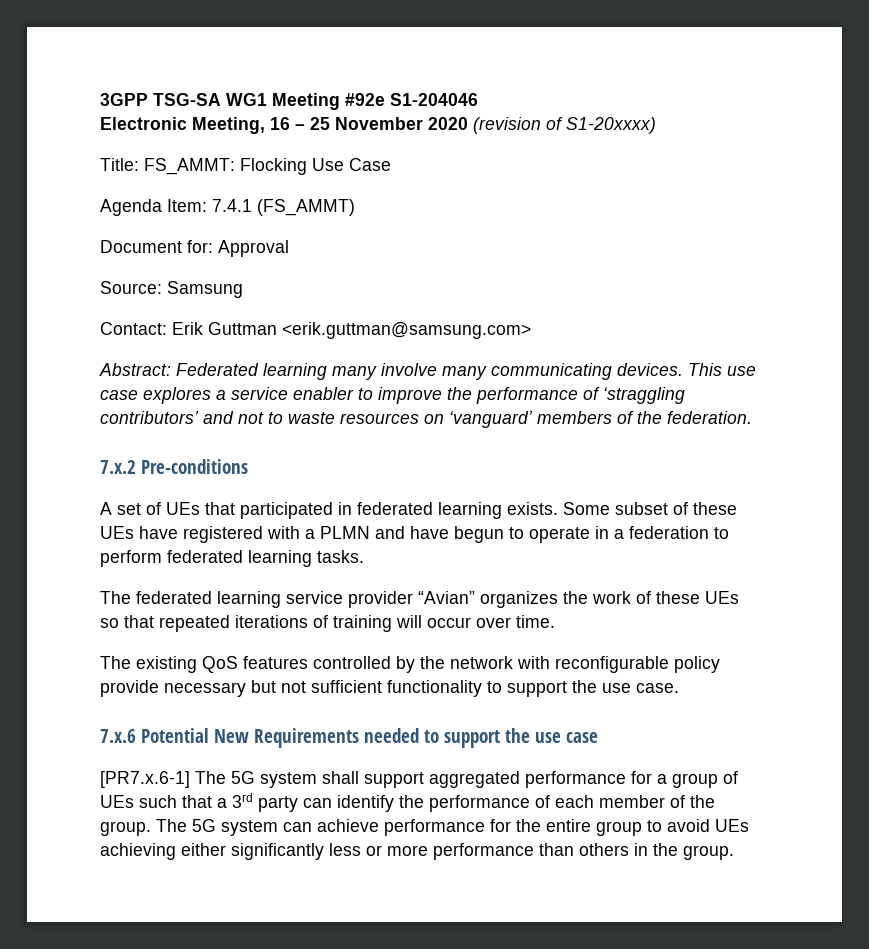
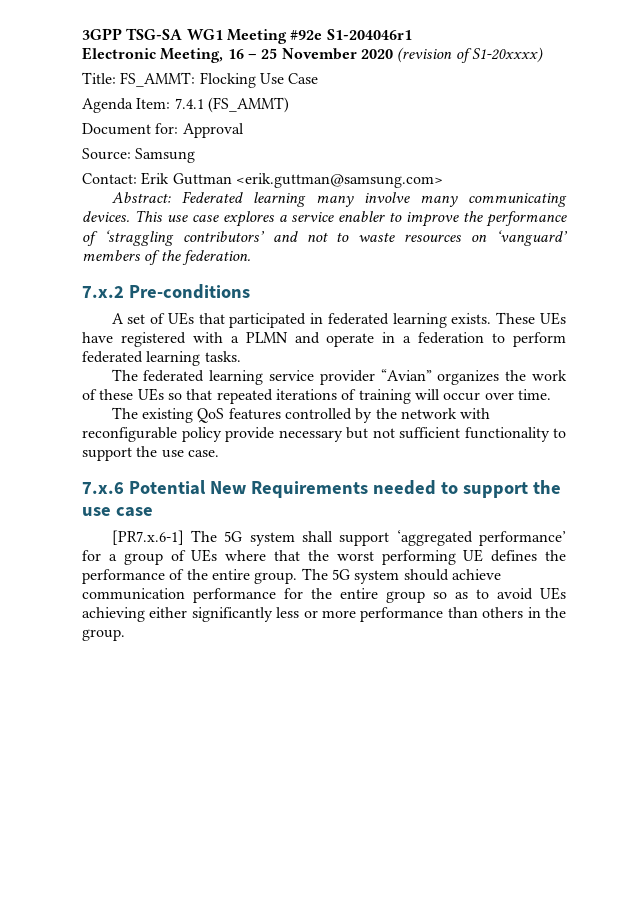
- 3GPP TSG-SA WG1 Meeting #92e S1-204046
+ 3GPP TSG-SA WG1 Meeting #92e S1-204046r1
- Some subset of these UEs have registered with a PLMN and have begun to operate in a federation to perform federated learning tasks.
+ These UEs have registered with a PLMN and operate in a federation to perform federated learning tasks.
- [PR7.x.6-1] The 5G system shall support aggregated performance for a group of UEs such that a 3rd party can identify the performance of each member of the group.
+ [PR7.x.6-1] The 5G system shall support ‘aggregated performance’ for a group of UEs where that the worst performing UE defines the performance of the entire group.
- The 5G system can achieve performance for the entire group to avoid UEs achieving either significantly less or more performance than others in the group.
+ The 5G system should achieve communication performance for the entire group so as to avoid UEs achieving either significantly less or more performance than others in the group.

